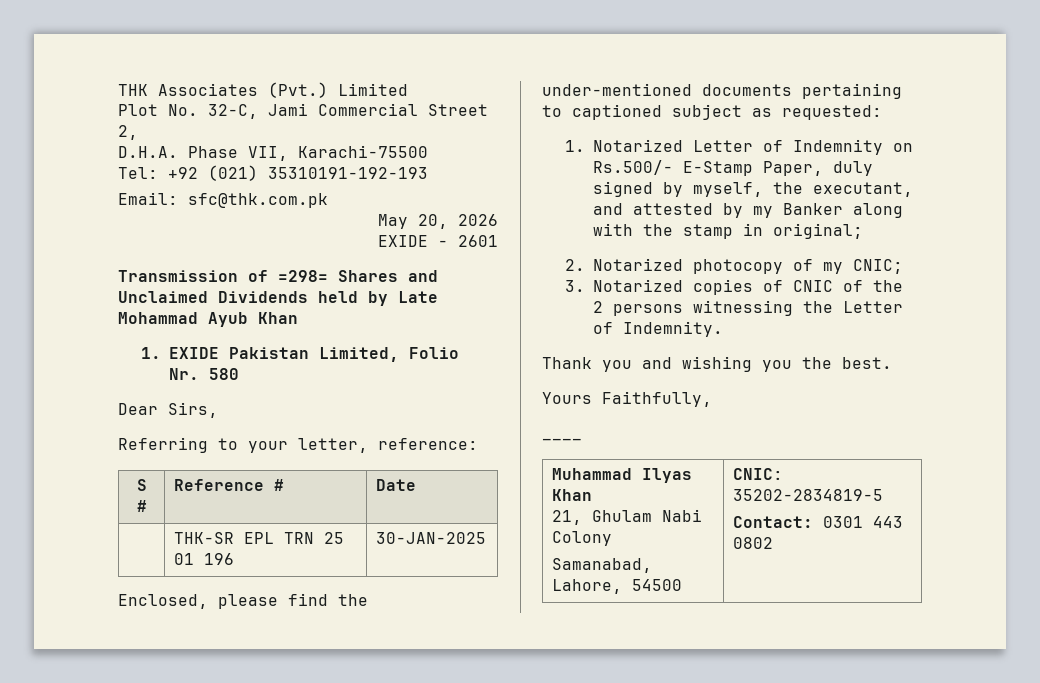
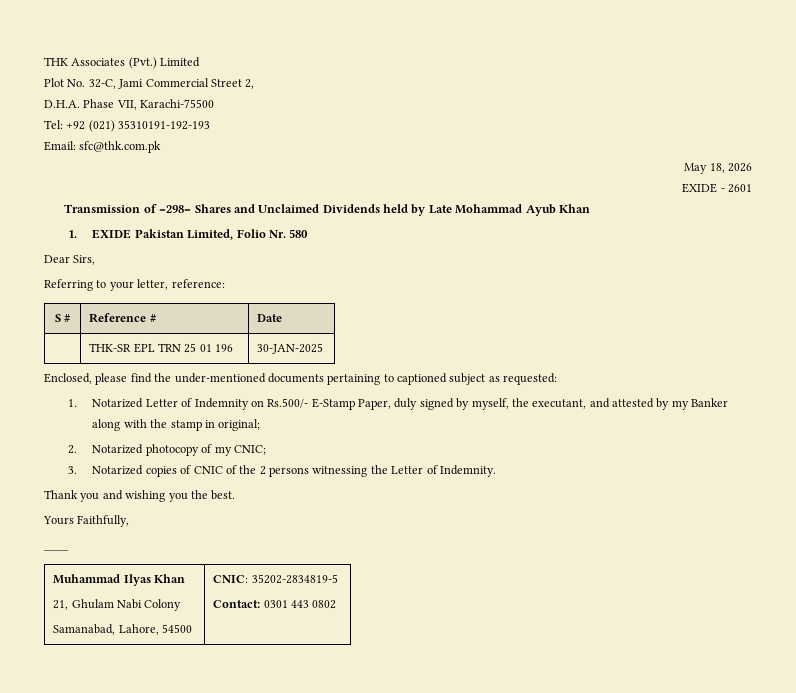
- May 20, 2026
+ May 18, 2026

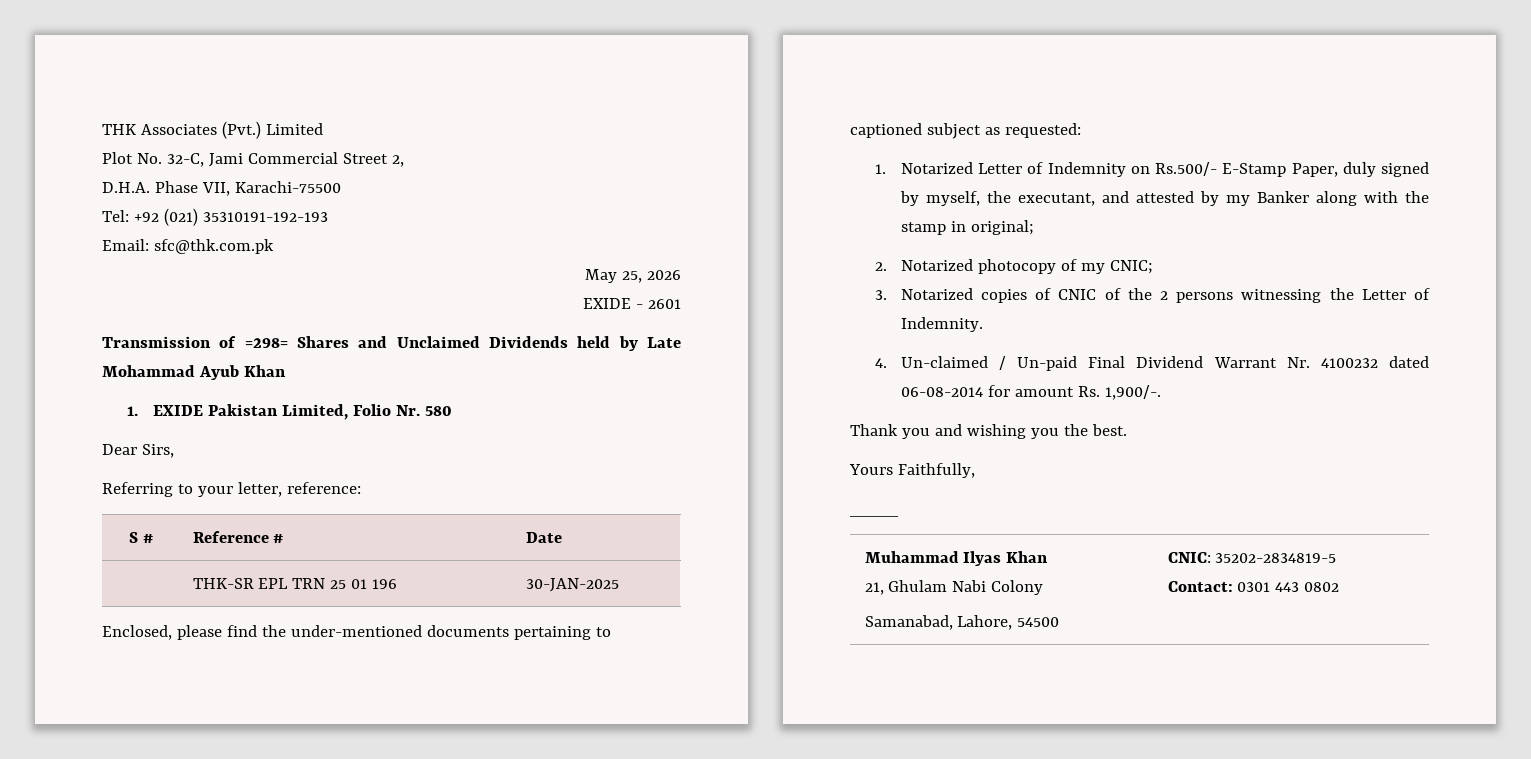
- May 18, 2026
+ May 25, 2026
+ 4. Un-claimed / Un-paid Final Dividend Warrant Nr. 4100232 dated 06-08-2014 for amount Rs. 1,900/-.

